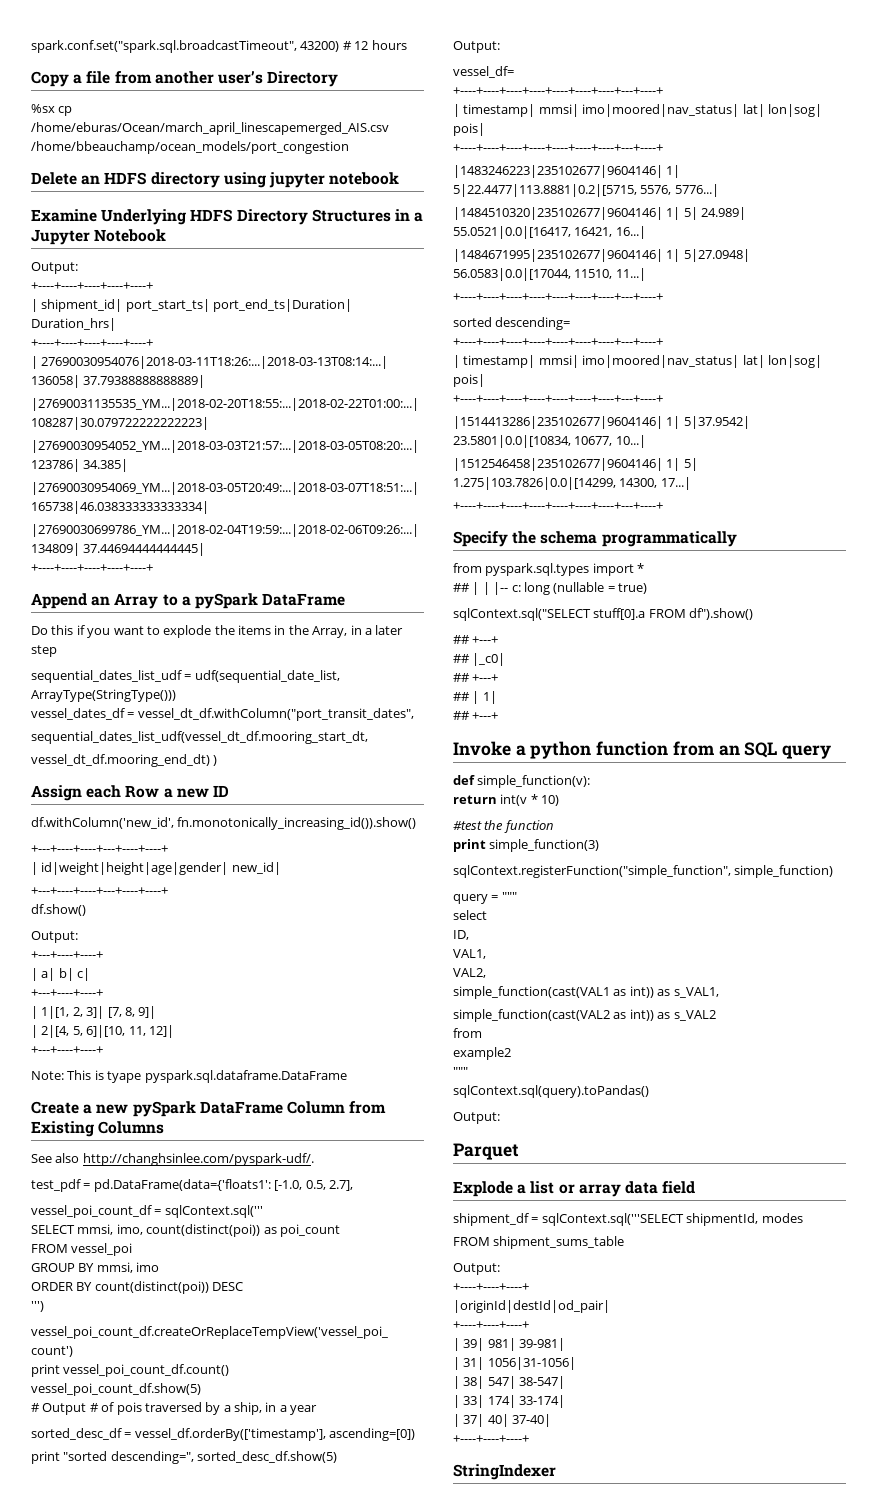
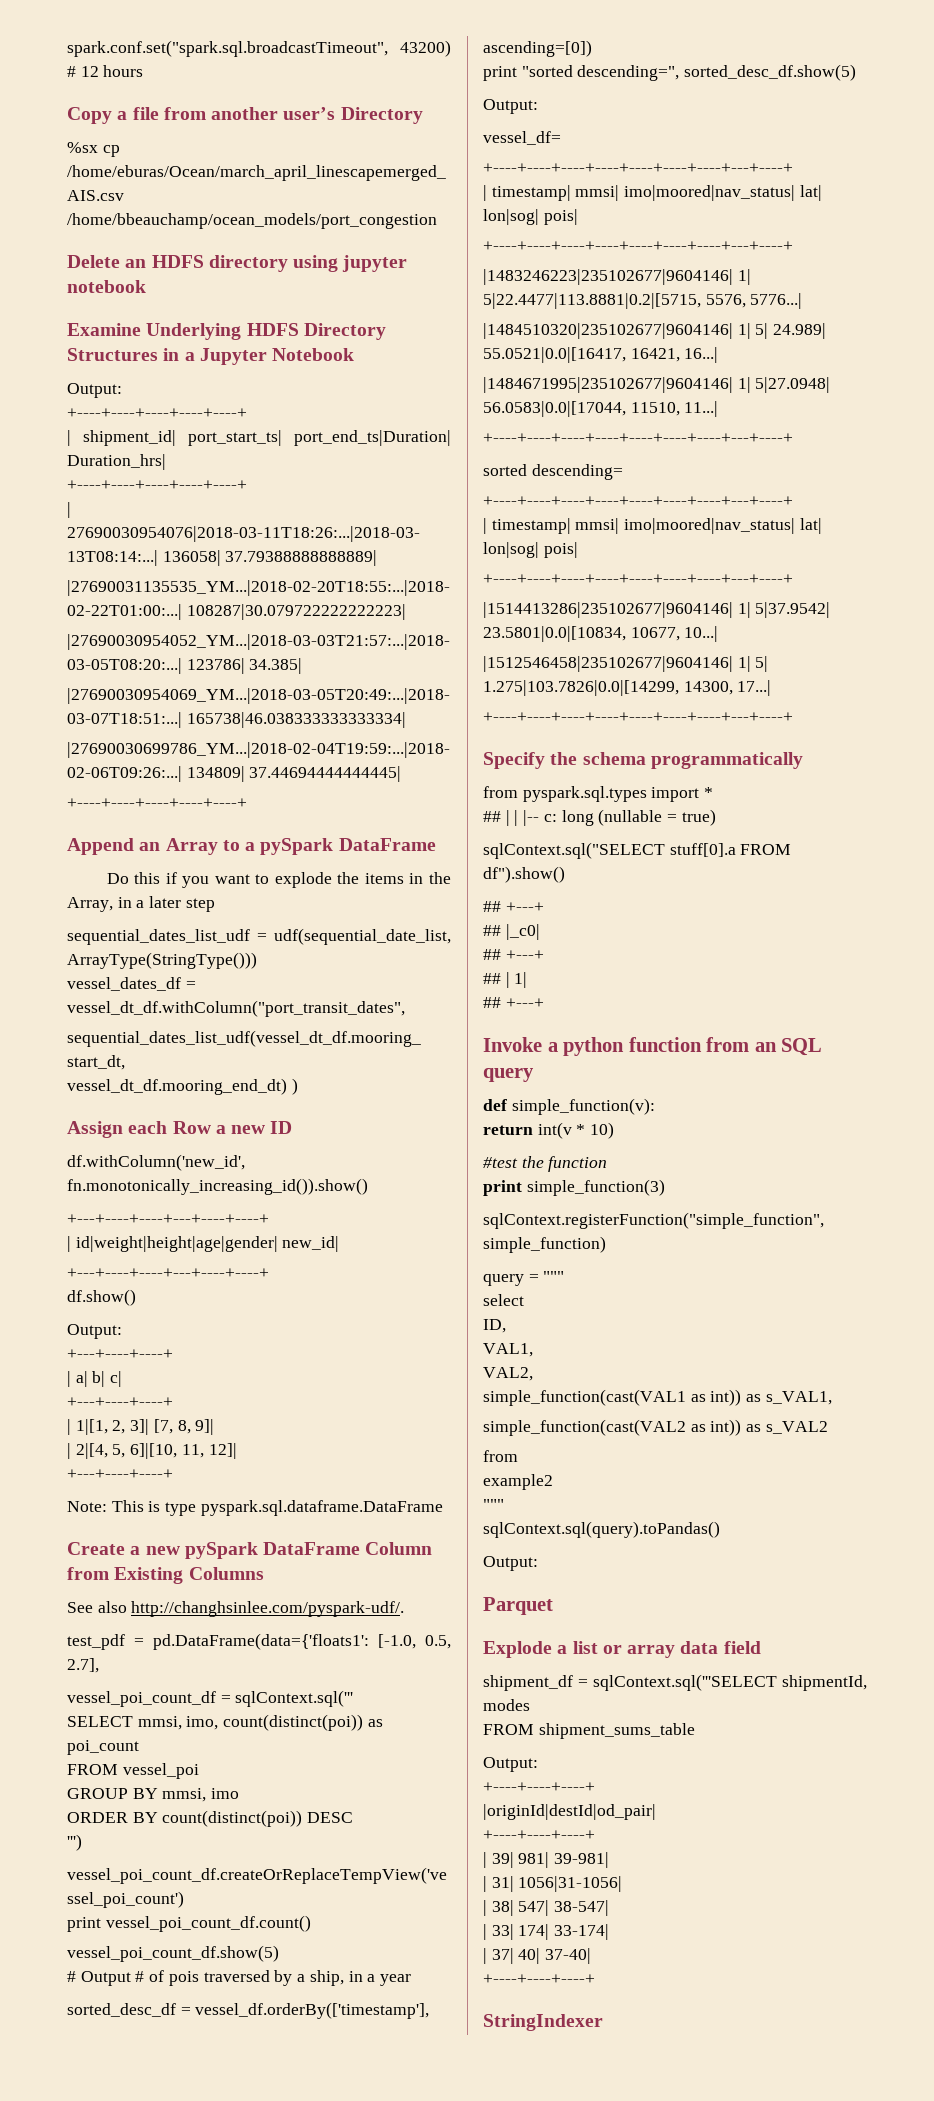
- Note: This is tyape pyspark.sql.dataframe.DataFrame
+ Note: This is type pyspark.sql.dataframe.DataFrame

